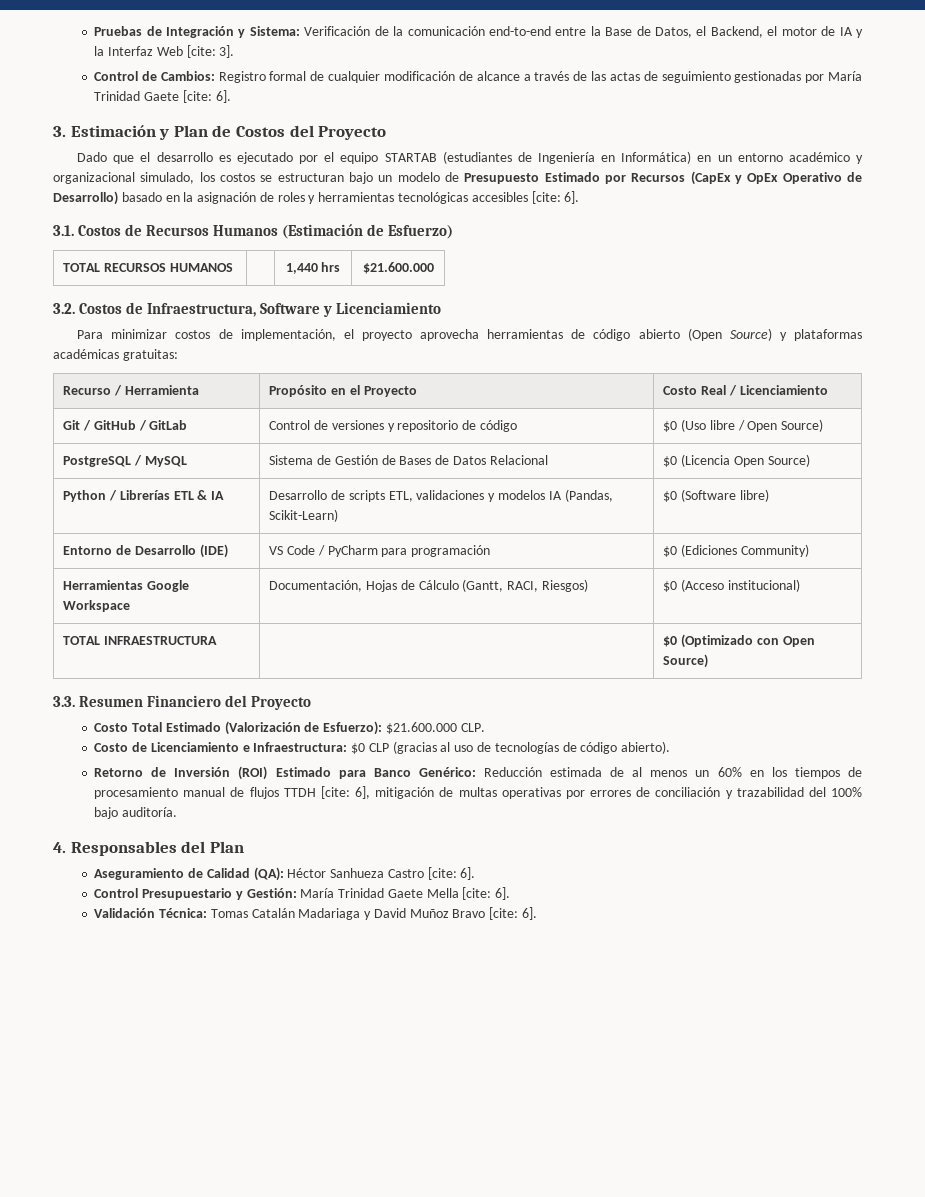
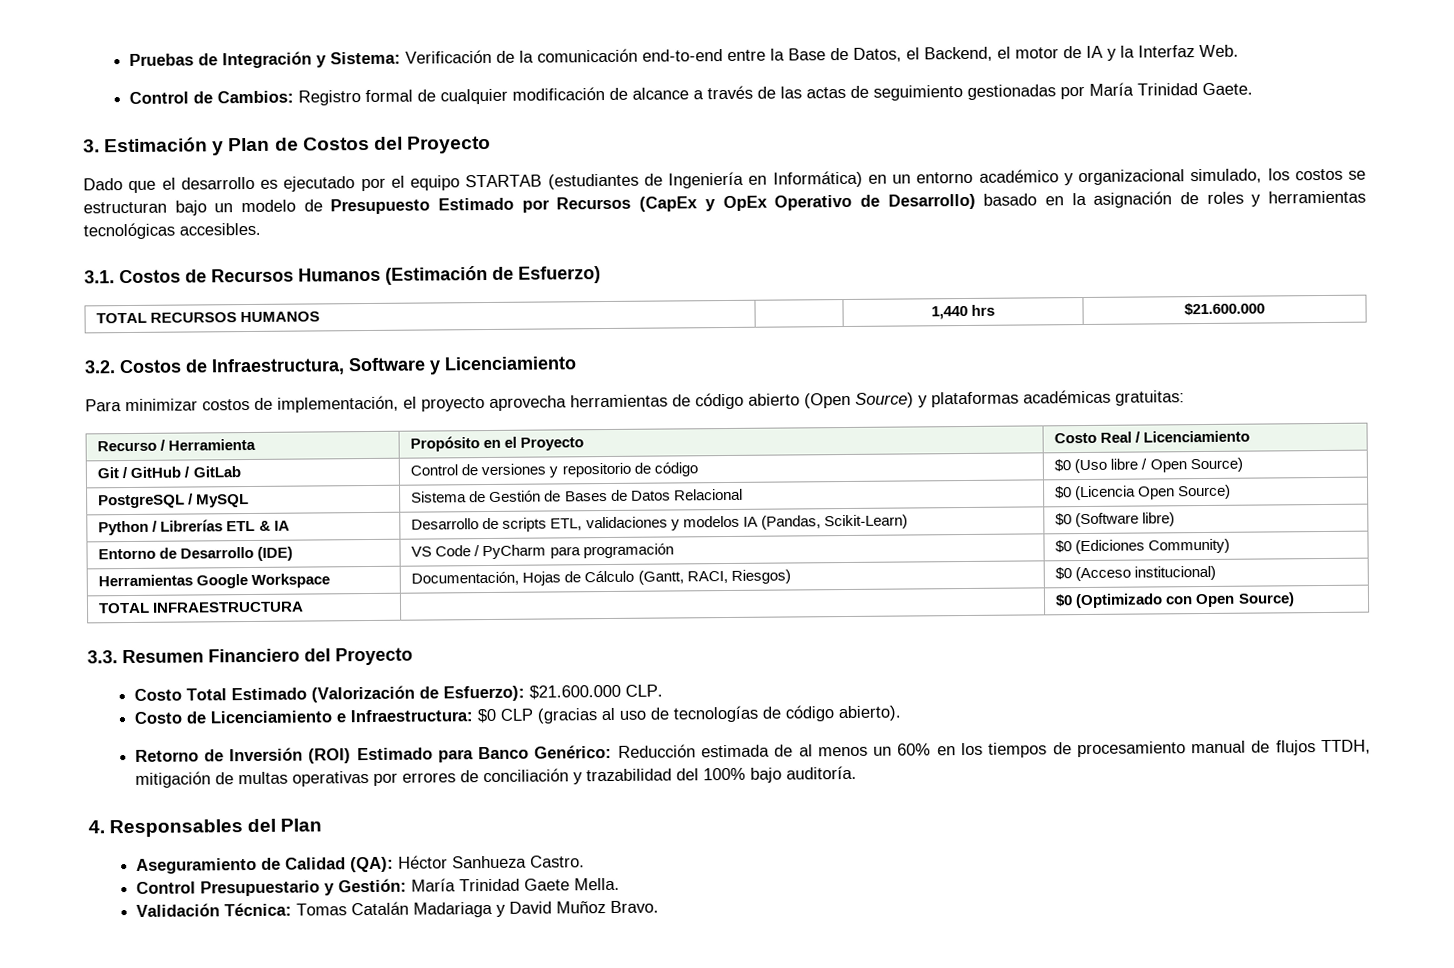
- Pruebas de Integración y Sistema: Verificación de la comunicación end-to-end entre la Base de Datos, el Backend, el motor de IA y la Interfaz Web [cite: 3].
+ Pruebas de Integración y Sistema: Verificación de la comunicación end-to-end entre la Base de Datos, el Backend, el motor de IA y la Interfaz Web.
- Control de Cambios: Registro formal de cualquier modificación de alcance a través de las actas de seguimiento gestionadas por María Trinidad Gaete [cite: 6].
+ Control de Cambios: Registro formal de cualquier modificación de alcance a través de las actas de seguimiento gestionadas por María Trinidad Gaete.
- Dado que el desarrollo es ejecutado por el equipo STARTAB (estudiantes de Ingeniería en Informática) en un entorno académico y organizacional simulado, los costos se estructuran bajo un modelo de Presupuesto Estimado por Recursos (CapEx y OpEx Operativo de Desarrollo) basado en la asignación de roles y herramientas tecnológicas accesibles [cite: 6].
+ Dado que el desarrollo es ejecutado por el equipo STARTAB (estudiantes de Ingeniería en Informática) en un entorno académico y organizacional simulado, los costos se estructuran bajo un modelo de Presupuesto Estimado por Recursos (CapEx y OpEx Operativo de Desarrollo) basado en la asignación de roles y herramientas tecnológicas accesibles.
- Retorno de Inversión (ROI) Estimado para Banco Genérico: Reducción estimada de al menos un 60% en los tiempos de procesamiento manual de flujos TTDH [cite: 6], mitigación de multas operativas por errores de conciliación y trazabilidad del 100% bajo auditoría.
+ Retorno de Inversión (ROI) Estimado para Banco Genérico: Reducción estimada de al menos un 60% en los tiempos de procesamiento manual de flujos TTDH, mitigación de multas operativas por errores de conciliación y trazabilidad del 100% bajo auditoría.
- Aseguramiento de Calidad (QA): Héctor Sanhueza Castro [cite: 6].
+ Aseguramiento de Calidad (QA): Héctor Sanhueza Castro.
- Control Presupuestario y Gestión: María Trinidad Gaete Mella [cite: 6].
+ Control Presupuestario y Gestión: María Trinidad Gaete Mella.
- Validación Técnica: Tomas Catalán Madariaga y David Muñoz Bravo [cite: 6].
+ Validación Técnica: Tomas Catalán Madariaga y David Muñoz Bravo.

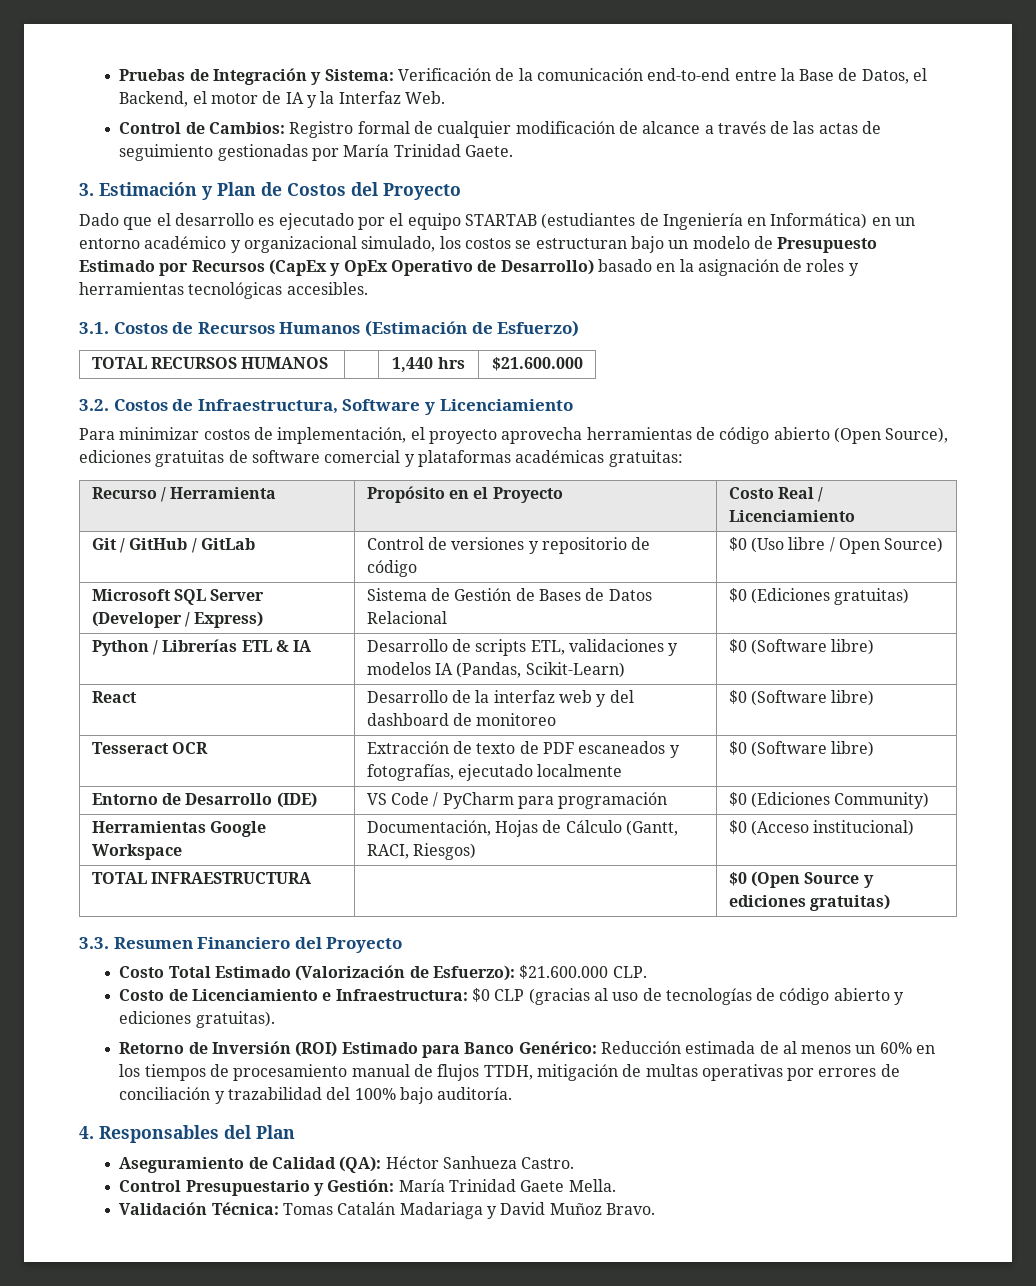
- Para minimizar costos de implementación, el proyecto aprovecha herramientas de código abierto (Open Source) y plataformas académicas gratuitas:
+ Para minimizar costos de implementación, el proyecto aprovecha herramientas de código abierto (Open Source), ediciones gratuitas de software comercial y plataformas académicas gratuitas:
- PostgreSQL / MySQL | Sistema de Gestión de Bases de Datos Relacional | $0 (Licencia Open Source)
+ Microsoft SQL Server (Developer / Express) | Sistema de Gestión de Bases de Datos Relacional | $0 (Ediciones gratuitas)
+ React | Desarrollo de la interfaz web y del dashboard de monitoreo | $0 (Software libre)
+ Tesseract OCR | Extracción de texto de PDF escaneados y fotografías, ejecutado localmente | $0 (Software libre)
- TOTAL INFRAESTRUCTURA | | $0 (Optimizado con Open Source)
+ TOTAL INFRAESTRUCTURA | | $0 (Open Source y ediciones gratuitas)
- Costo de Licenciamiento e Infraestructura: $0 CLP (gracias al uso de tecnologías de código abierto).
+ Costo de Licenciamiento e Infraestructura: $0 CLP (gracias al uso de tecnologías de código abierto y ediciones gratuitas).

